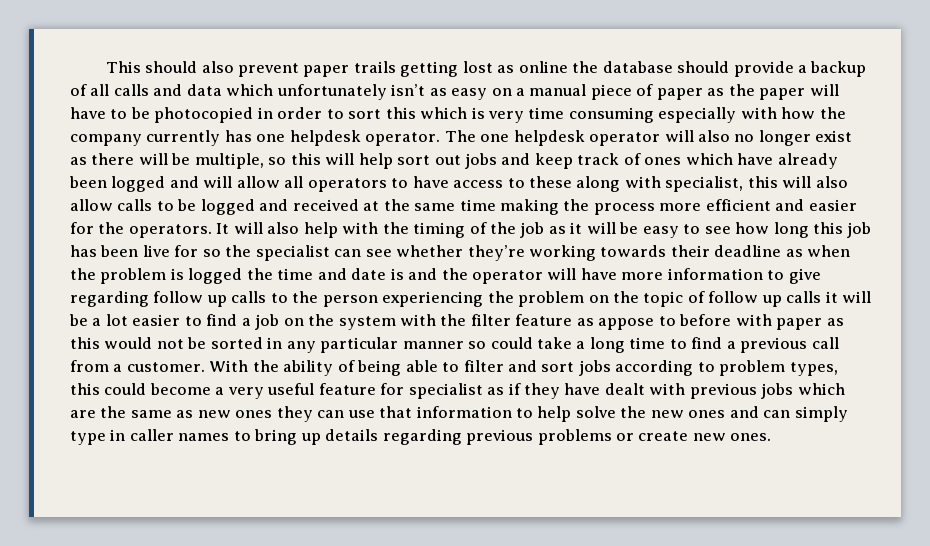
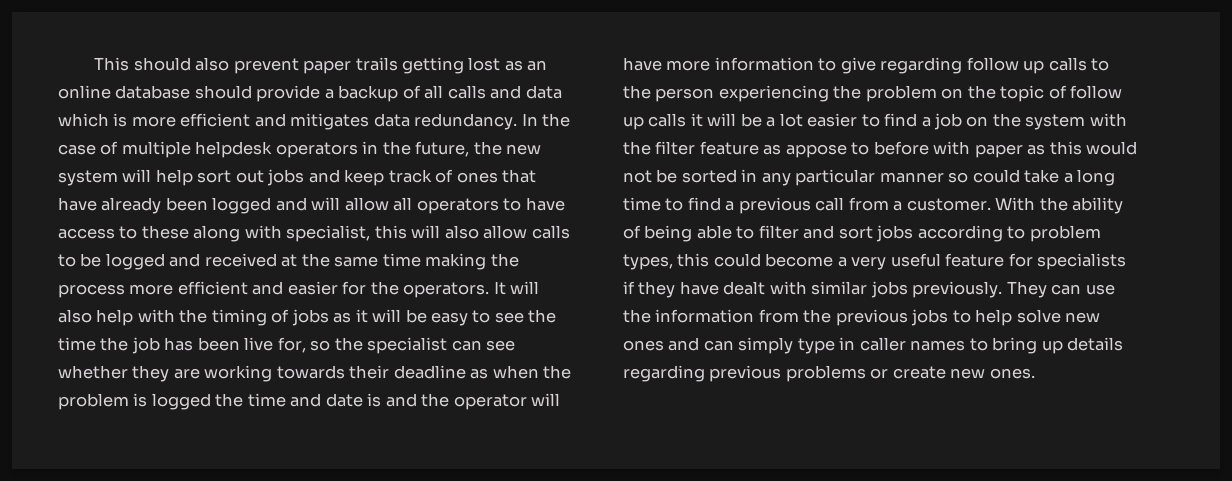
- This should also prevent paper trails getting lost as online the database should provide a backup of all calls and data which unfortunately isn’t as easy on a manual piece of paper as the paper will have to be photocopied in order to sort this which is very time consuming especially with how the company currently has one helpdesk operator. The one helpdesk operator will also no longer exist as there will be multiple, so this will help sort out jobs and keep track of ones which have already been logged and will allow all operators to have access to these along with specialist, this will also allow calls to be logged and received at the same time making the process more efficient and easier for the operators.
+ This should also prevent paper trails getting lost as an online database should provide a backup of all calls and data which is more efficient and mitigates data redundancy. In the case of multiple helpdesk operators in the future, the new system will help sort out jobs and keep track of ones that have already been logged and will allow all operators to have access to these along with specialist, this will also allow calls to be logged and received at the same time making the process more efficient and easier for the operators.
- It will also help with the timing of the job as it will be easy to see how long this job has been live for so the specialist can see whether they’re working towards their deadline as when the problem is logged the time and date is and the operator will have more information to give regarding follow up calls to the person experiencing the problem on the topic of follow up calls it will be a lot easier to find a job on the system with the filter feature as appose to before with paper as this would not be sorted in any particular manner so could take a long time to find a previous call from a customer.
+ It will also help with the timing of jobs as it will be easy to see the time the job has been live for, so the specialist can see whether they are working towards their deadline as when the problem is logged the time and date is and the operator will have more information to give regarding follow up calls to the person experiencing the problem on the topic of follow up calls it will be a lot easier to find a job on the system with the filter feature as appose to before with paper as this would not be sorted in any particular manner so could take a long time to find a previous call from a customer.
- With the ability of being able to filter and sort jobs according to problem types, this could become a very useful feature for specialist as if they have dealt with previous jobs which are the same as new ones they can use that information to help solve the new ones and can simply type in caller names to bring up details regarding previous problems or create new ones.
+ With the ability of being able to filter and sort jobs according to problem types, this could become a very useful feature for specialists if they have dealt with similar jobs previously. They can use the information from the previous jobs to help solve new ones and can simply type in caller names to bring up details regarding previous problems or create new ones.

